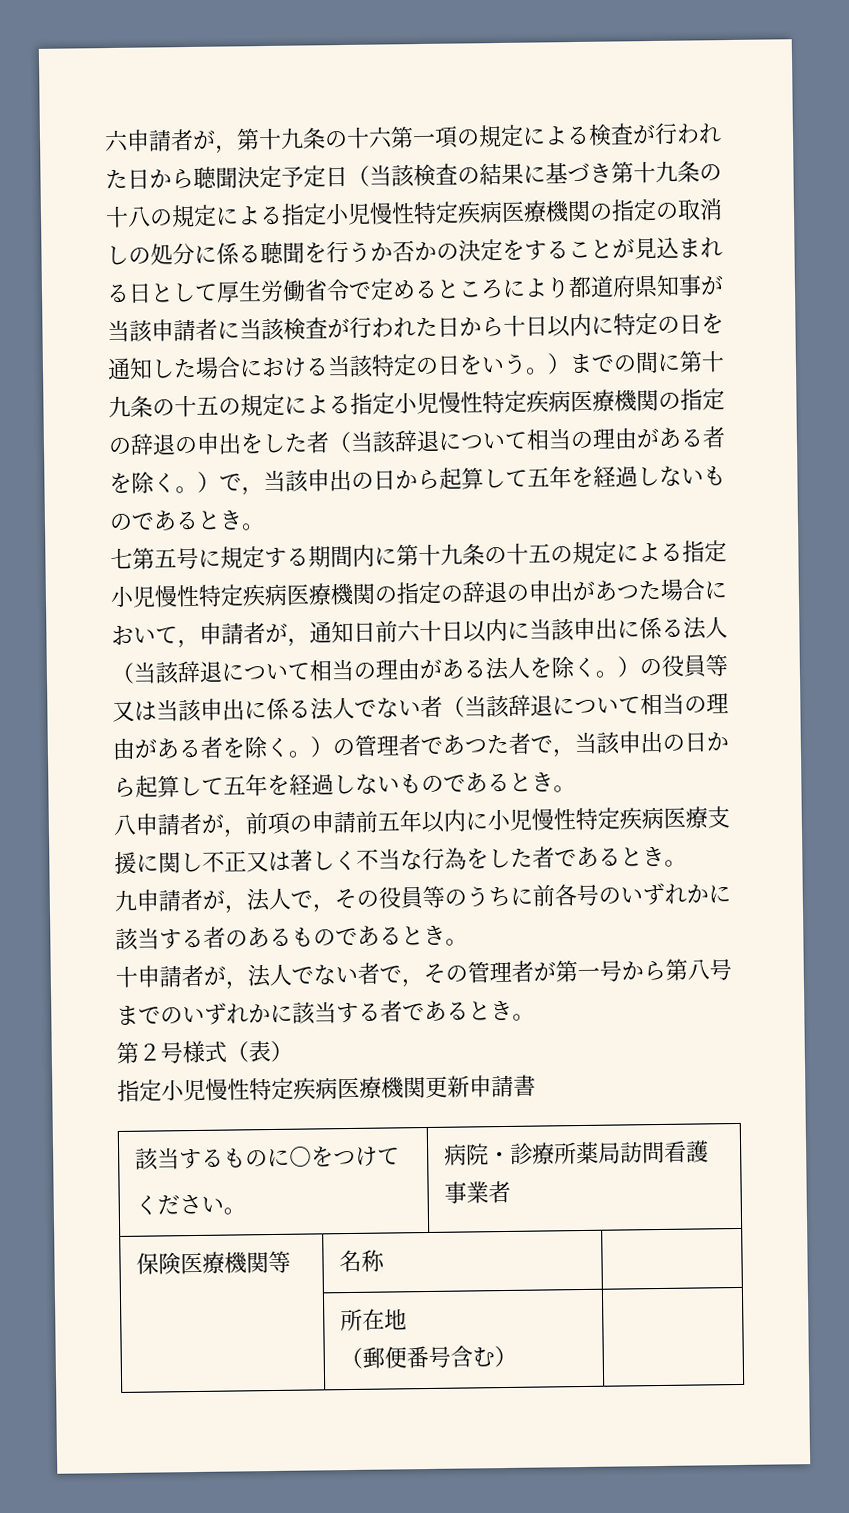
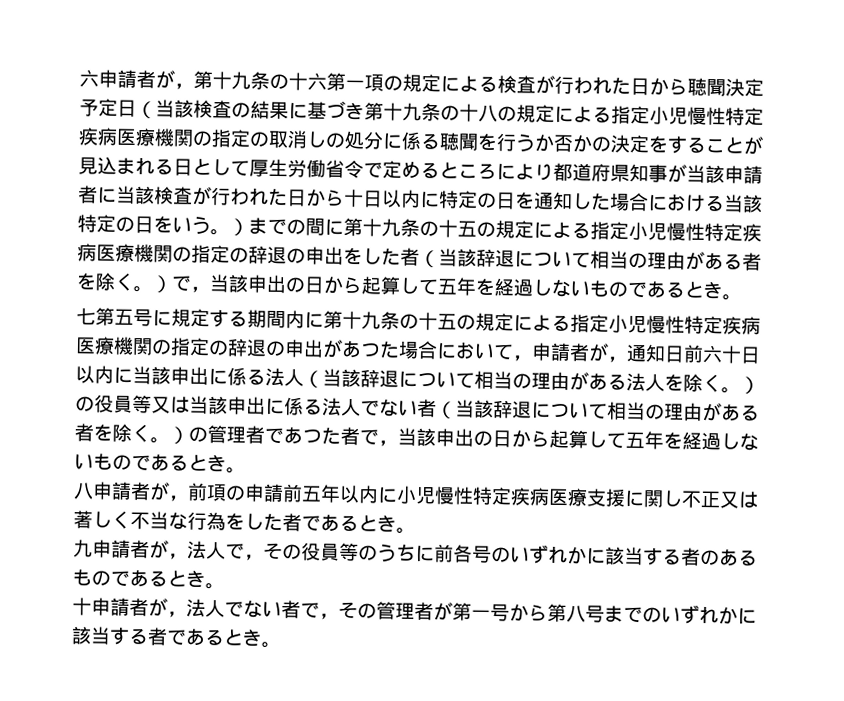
- 第２号様式（表）
- 指定小児慢性特定疾病医療機関更新申請書
- 該当するものに○をつけて
- ください。 | 病院・診療所薬局訪問看護事業者
- 保険医療機関等 | 名称 |
- | 所在地
- （郵便番号含む） |

